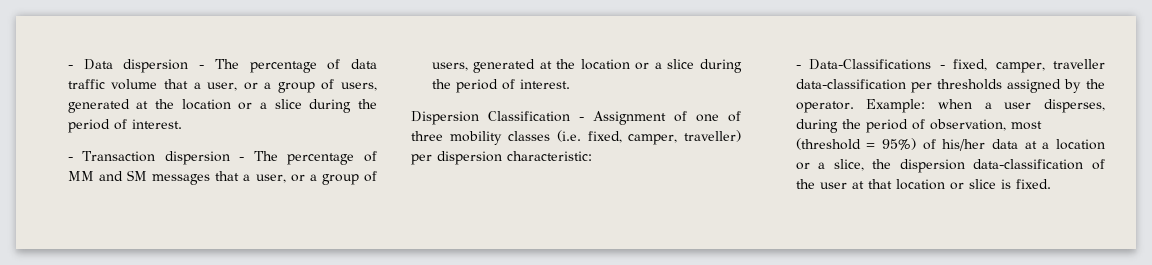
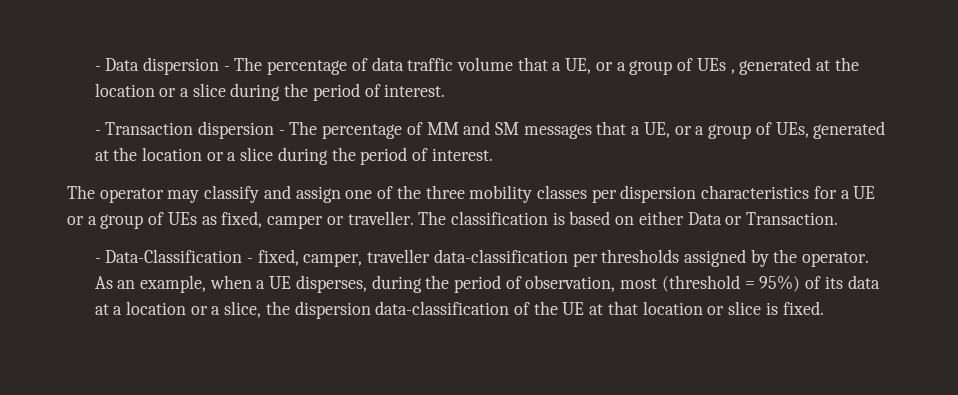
- - Data dispersion - The percentage of data traffic volume that a user, or a group of users, generated at the location or a slice during the period of interest.
+ - Data dispersion - The percentage of data traffic volume that a UE, or a group of UEs , generated at the location or a slice during the period of interest.
- - Transaction dispersion - The percentage of MM and SM messages that a user, or a group of users, generated at the location or a slice during the period of interest.
+ - Transaction dispersion - The percentage of MM and SM messages that a UE, or a group of UEs, generated at the location or a slice during the period of interest.
- Dispersion Classification - Assignment of one of three mobility classes (i.e. fixed, camper, traveller) per dispersion characteristic:
- - Data-Classifications - fixed, camper, traveller data-classification per thresholds assigned by the operator.
+ The operator may classify and assign one of the three mobility classes per dispersion characteristics for a UE or a group of UEs as fixed, camper or traveller. The classification is based on either Data or Transaction.
+ - Data-Classification - fixed, camper, traveller data-classification per thresholds assigned by the operator.
- Example: when a user disperses, during the period of observation, most (threshold = 95%) of his/her data at a location or a slice, the dispersion data-classification of the user at that location or slice is fixed.
+ As an example, when a UE disperses, during the period of observation, most (threshold = 95%) of its data at a location or a slice, the dispersion data-classification of the UE at that location or slice is fixed.

